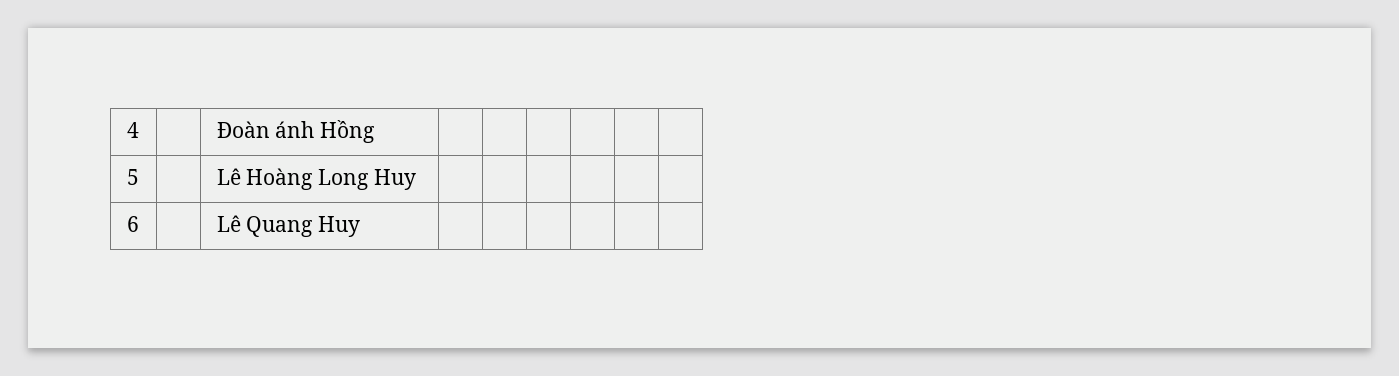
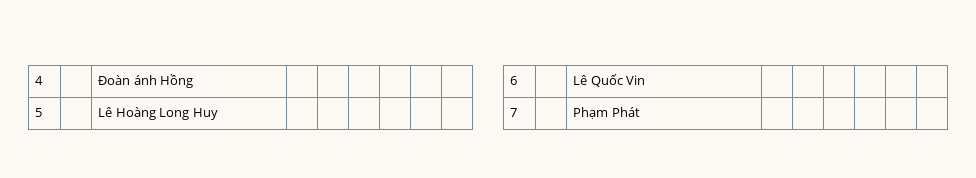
- 6 | | Lê Quang Huy | | | | | |
+ 6 | | Lê Quốc Vin | | | | | |
+ 7 | | Phạm Phát | | | | | |

